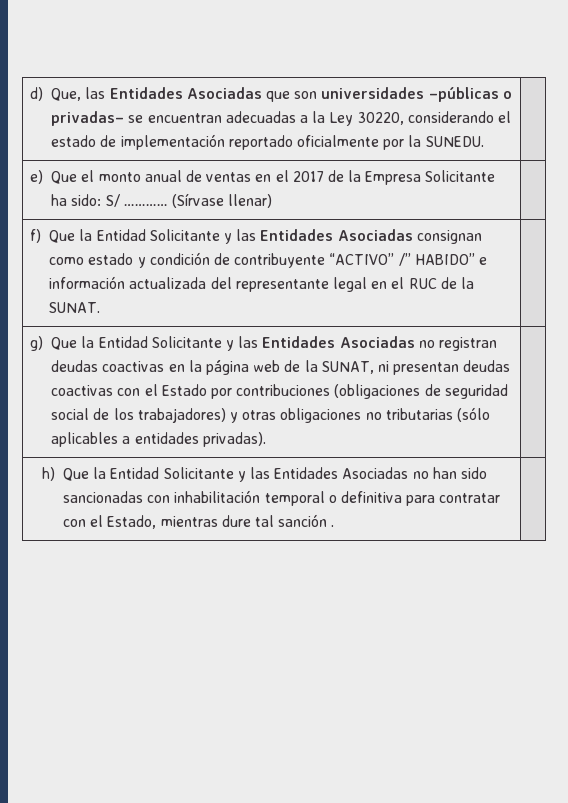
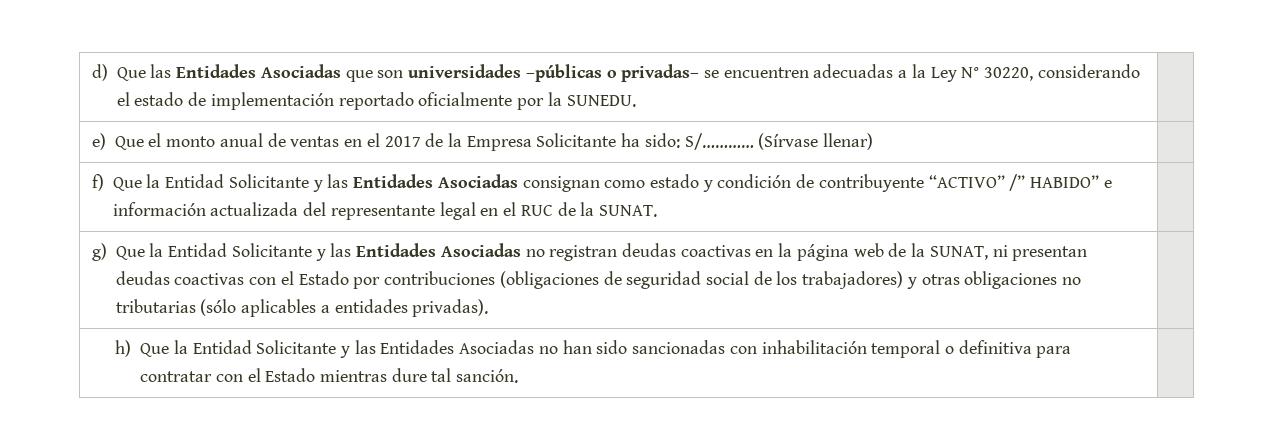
- d) Que, las Entidades Asociadas que son universidades –públicas o privadas– se encuentran adecuadas a la Ley 30220, considerando el estado de implementación reportado oficialmente por la SUNEDU. |
+ d) Que las Entidades Asociadas que son universidades –públicas o privadas– se encuentren adecuadas a la Ley N° 30220, considerando el estado de implementación reportado oficialmente por la SUNEDU. |
- e) Que el monto anual de ventas en el 2017 de la Empresa Solicitante ha sido: S/ ………… (Sírvase llenar) |
+ e) Que el monto anual de ventas en el 2017 de la Empresa Solicitante ha sido: S/………… (Sírvase llenar) |
- h) Que la Entidad Solicitante y las Entidades Asociadas no han sido sancionadas con inhabilitación temporal o definitiva para contratar con el Estado, mientras dure tal sanción . |
+ h) Que la Entidad Solicitante y las Entidades Asociadas no han sido sancionadas con inhabilitación temporal o definitiva para contratar con el Estado mientras dure tal sanción. |

